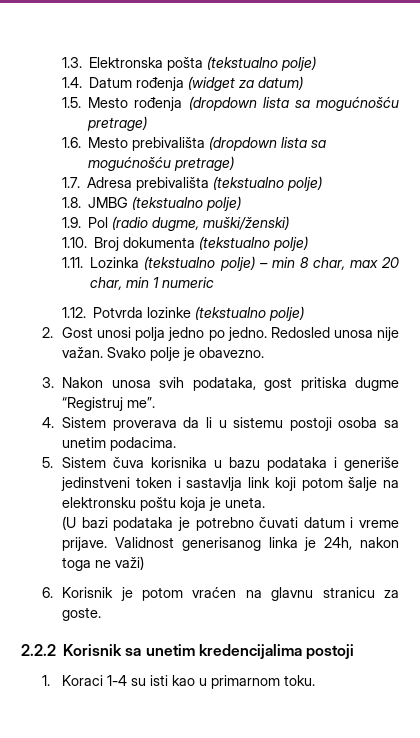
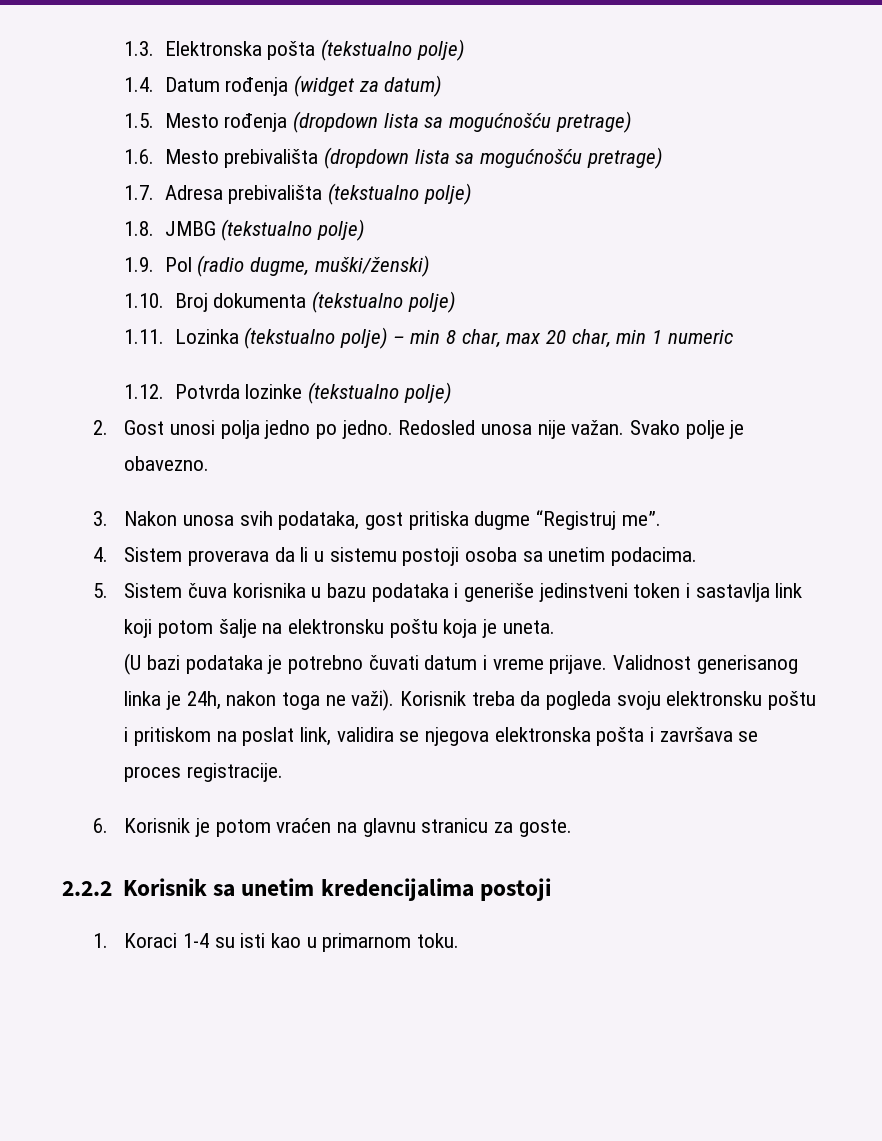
- Validnost generisanog linka je 24h, nakon toga ne važi)
+ Validnost generisanog linka je 24h, nakon toga ne važi). Korisnik treba da pogleda svoju elektronsku poštu i pritiskom na poslat link, validira se njegova elektronska pošta i završava se proces registracije.

